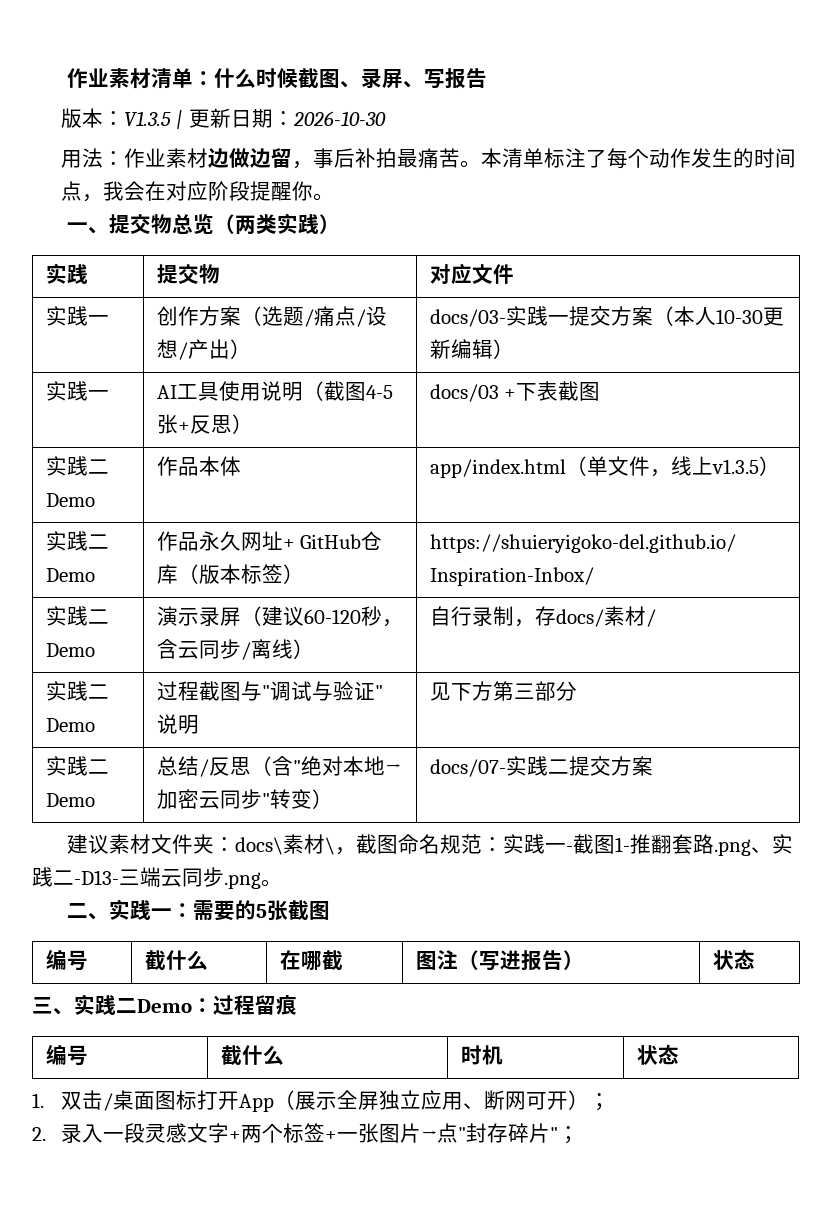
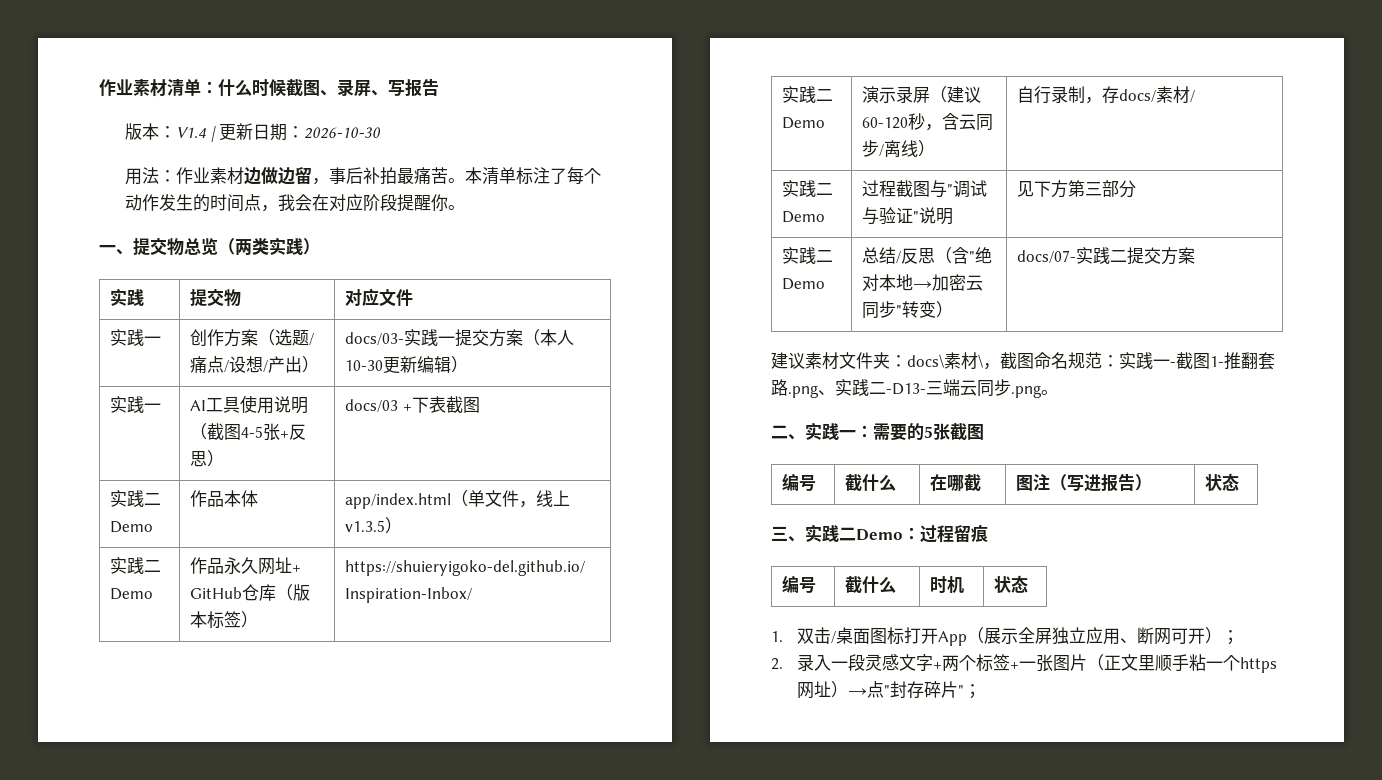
- 版本：V1.3.5 | 更新日期：2026-10-30
+ 版本：V1.4 | 更新日期：2026-10-30
- 2.录入一段灵感文字+两个标签+一张图片→点"封存碎片"；
+ 2.录入一段灵感文字+两个标签+一张图片（正文里顺手粘一个https网址）→点"封存碎片"；

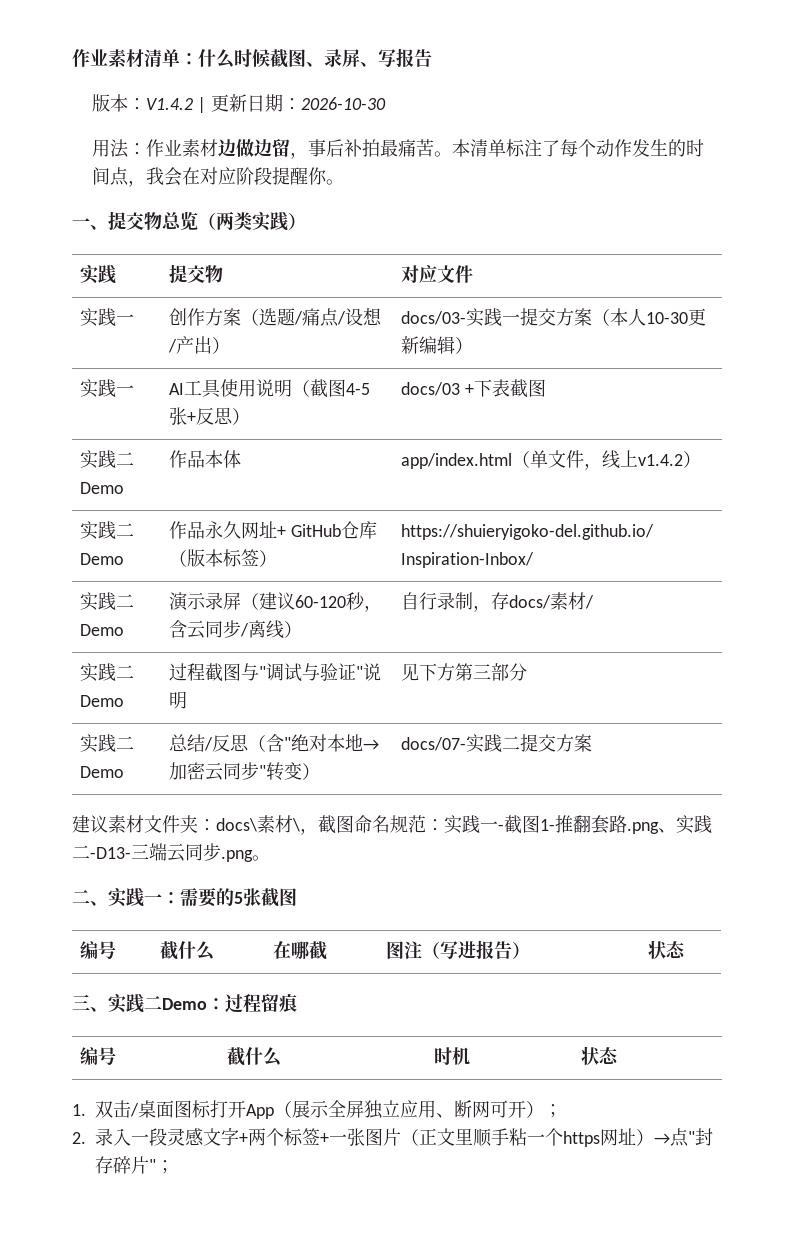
- 版本：V1.4 | 更新日期：2026-10-30
+ 版本：V1.4.2 | 更新日期：2026-10-30
- 实践二Demo | 作品本体 | app/index.html（单文件，线上v1.3.5）
+ 实践二Demo | 作品本体 | app/index.html（单文件，线上v1.4.2）

